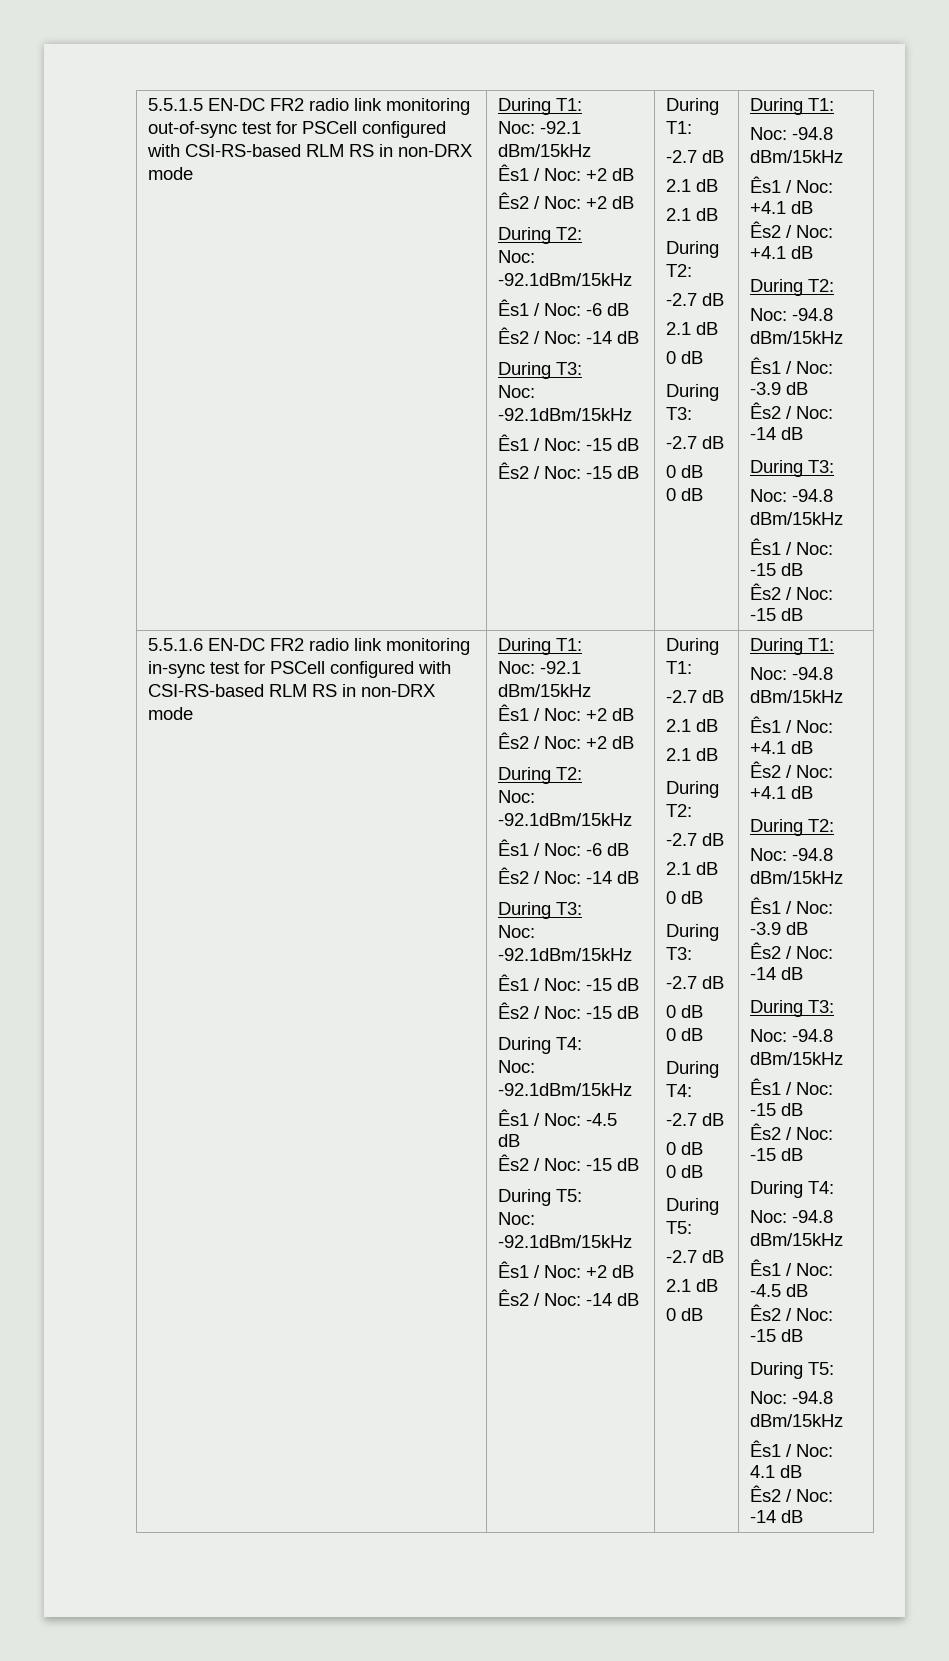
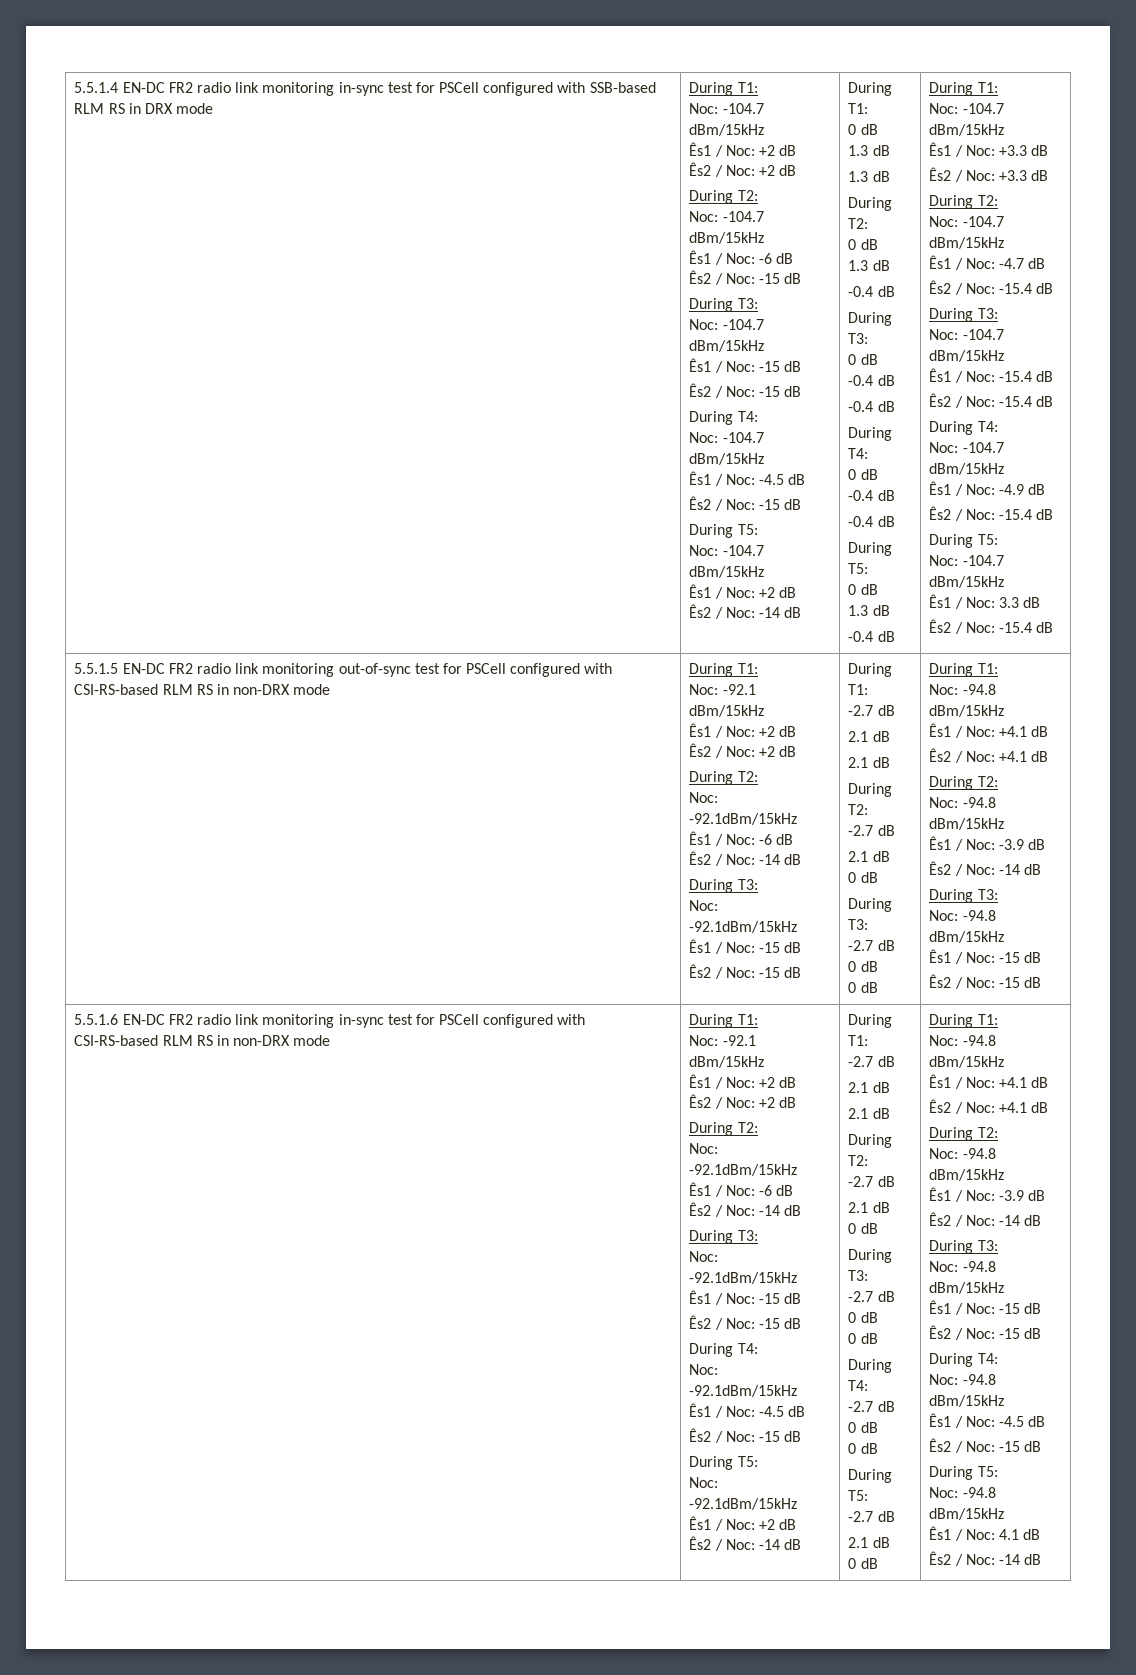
+ 5.5.1.4 EN-DC FR2 radio link monitoring in-sync test for PSCell configured with SSB-based RLM RS in DRX mode | During T1:
+ Noc: -104.7 dBm/15kHz
+ Ês1 / Noc: +2 dB
+ Ês2 / Noc: +2 dB
+ During T2:
+ Noc: -104.7 dBm/15kHz
+ Ês1 / Noc: -6 dB
+ Ês2 / Noc: -15 dB
+ During T3:
+ Noc: -104.7 dBm/15kHz
+ Ês1 / Noc: -15 dB
+ Ês2 / Noc: -15 dB
+ During T4:
+ Noc: -104.7 dBm/15kHz
+ Ês1 / Noc: -4.5 dB
+ Ês2 / Noc: -15 dB
+ During T5:
+ Noc: -104.7 dBm/15kHz
+ Ês1 / Noc: +2 dB
+ Ês2 / Noc: -14 dB | During T1:
+ 0 dB
+ 1.3 dB
+ 1.3 dB
+ During T2:
+ 0 dB
+ 1.3 dB
+ -0.4 dB
+ During T3:
+ 0 dB
+ -0.4 dB
+ -0.4 dB
+ During T4:
+ 0 dB
+ -0.4 dB
+ -0.4 dB
+ During T5:
+ 0 dB
+ 1.3 dB
+ -0.4 dB | During T1:
+ Noc: -104.7 dBm/15kHz
+ Ês1 / Noc: +3.3 dB
+ Ês2 / Noc: +3.3 dB
+ During T2:
+ Noc: -104.7 dBm/15kHz
+ Ês1 / Noc: -4.7 dB
+ Ês2 / Noc: -15.4 dB
+ During T3:
+ Noc: -104.7 dBm/15kHz
+ Ês1 / Noc: -15.4 dB
+ Ês2 / Noc: -15.4 dB
+ During T4:
+ Noc: -104.7 dBm/15kHz
+ Ês1 / Noc: -4.9 dB
+ Ês2 / Noc: -15.4 dB
+ During T5:
+ Noc: -104.7 dBm/15kHz
+ Ês1 / Noc: 3.3 dB
+ Ês2 / Noc: -15.4 dB

